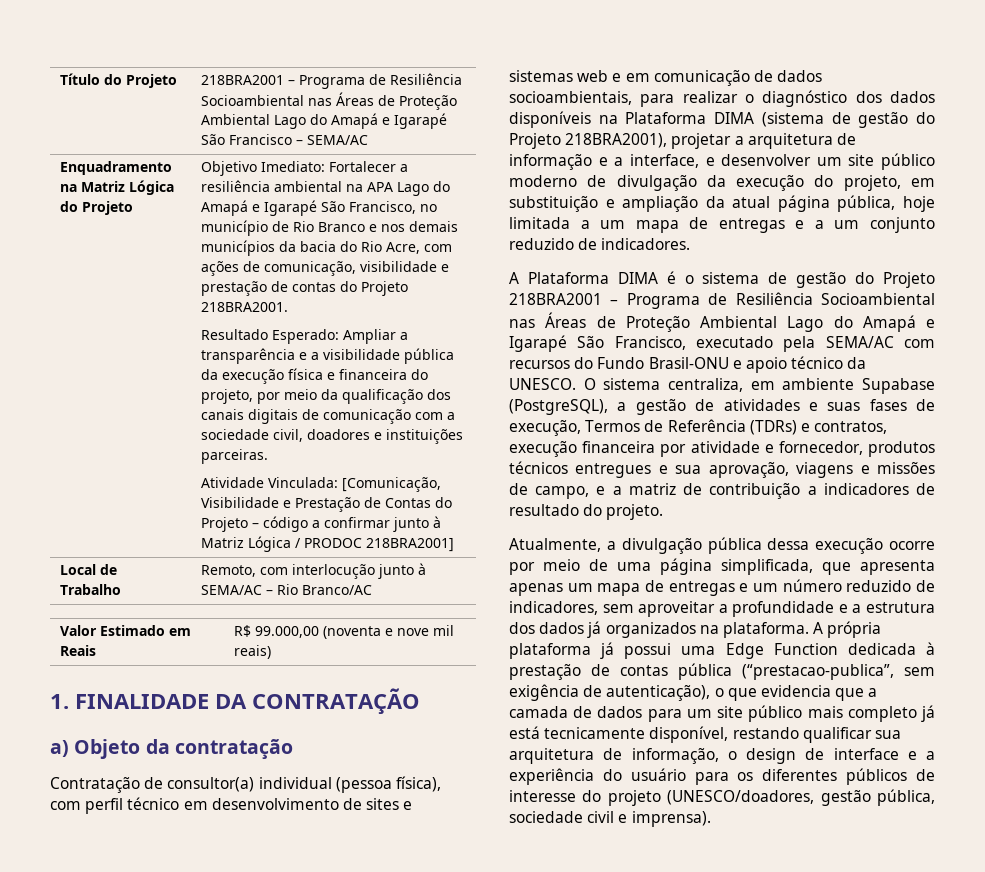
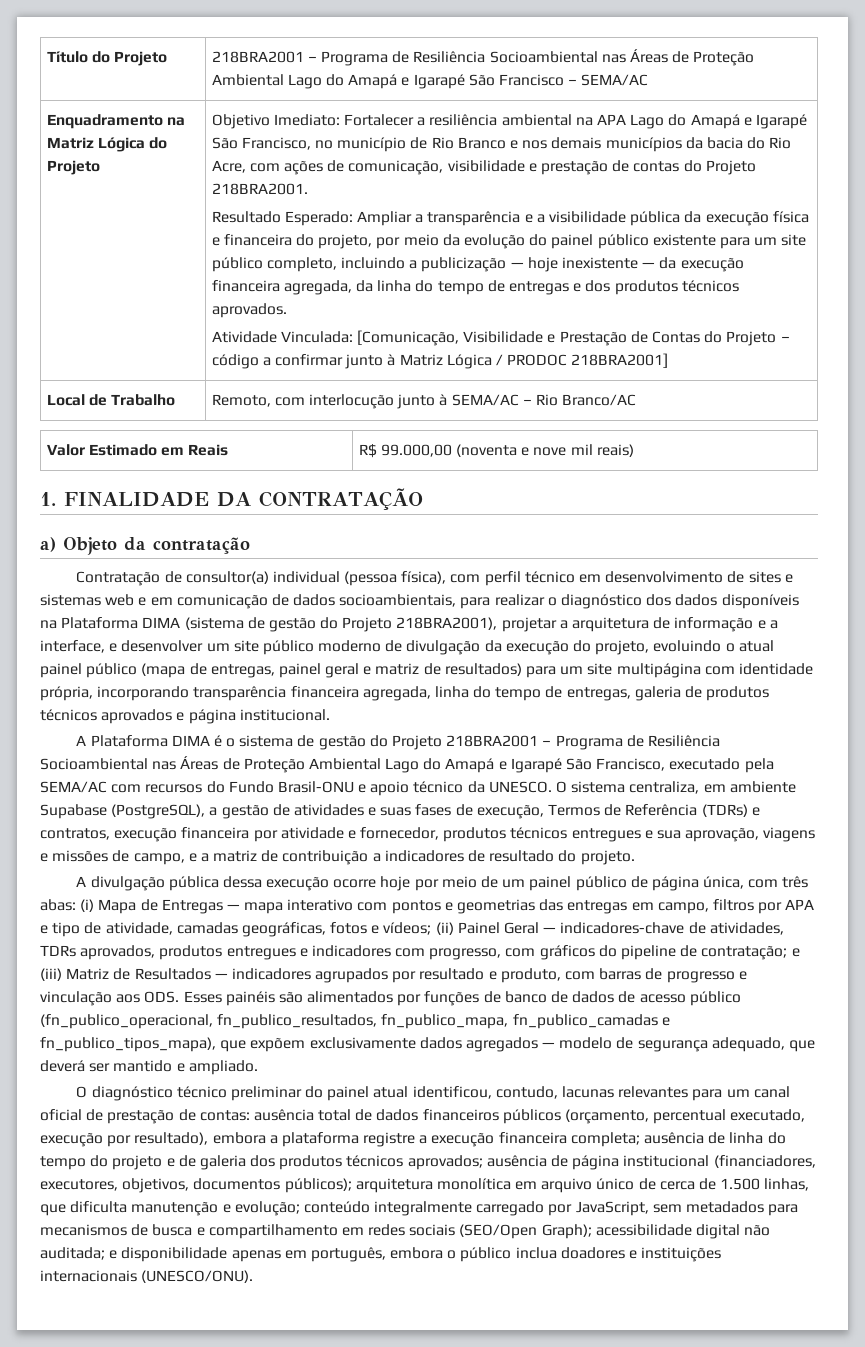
- Resultado Esperado: Ampliar a transparência e a visibilidade pública da execução física e financeira do projeto, por meio da qualificação dos canais digitais de comunicação com a sociedade civil, doadores e instituições parceiras.
+ Resultado Esperado: Ampliar a transparência e a visibilidade pública da execução física e financeira do projeto, por meio da evolução do painel público existente para um site público completo, incluindo a publicização — hoje inexistente — da execução financeira agregada, da linha do tempo de entregas e dos produtos técnicos aprovados.
- Contratação de consultor(a) individual (pessoa física), com perfil técnico em desenvolvimento de sites e sistemas web e em comunicação de dados socioambientais, para realizar o diagnóstico dos dados disponíveis na Plataforma DIMA (sistema de gestão do Projeto 218BRA2001), projetar a arquitetura de informação e a interface, e desenvolver um site público moderno de divulgação da execução do projeto, em substituição e ampliação da atual página pública, hoje limitada a um mapa de entregas e a um conjunto reduzido de indicadores.
+ Contratação de consultor(a) individual (pessoa física), com perfil técnico em desenvolvimento de sites e sistemas web e em comunicação de dados socioambientais, para realizar o diagnóstico dos dados disponíveis na Plataforma DIMA (sistema de gestão do Projeto 218BRA2001), projetar a arquitetura de informação e a interface, e desenvolver um site público moderno de divulgação da execução do projeto, evoluindo o atual painel público (mapa de entregas, painel geral e matriz de resultados) para um site multipágina com identidade própria, incorporando transparência financeira agregada, linha do tempo de entregas, galeria de produtos técnicos aprovados e página institucional.
- Atualmente, a divulgação pública dessa execução ocorre por meio de uma página simplificada, que apresenta apenas um mapa de entregas e um número reduzido de indicadores, sem aproveitar a profundidade e a estrutura dos dados já organizados na plataforma. A própria plataforma já possui uma Edge Function dedicada à prestação de contas pública (“prestacao-publica”, sem exigência de autenticação), o que evidencia que a camada de dados para um site público mais completo já está tecnicamente disponível, restando qualificar sua arquitetura de informação, o design de interface e a experiência do usuário para os diferentes públicos de interesse do projeto (UNESCO/doadores, gestão pública, sociedade civil e imprensa).
+ A divulgação pública dessa execução ocorre hoje por meio de um painel público de página única, com três abas: (i) Mapa de Entregas — mapa interativo com pontos e geometrias das entregas em campo, filtros por APA e tipo de atividade, camadas geográficas, fotos e vídeos; (ii) Painel Geral — indicadores-chave de atividades, TDRs aprovados, produtos entregues e indicadores com progresso, com gráficos do pipeline de contratação; e (iii) Matriz de Resultados — indicadores agrupados por resultado e produto, com barras de progresso e vinculação aos ODS. Esses painéis são alimentados por funções de banco de dados de acesso público (fn_publico_operacional, fn_publico_resultados, fn_publico_mapa, fn_publico_camadas e fn_publico_tipos_mapa), que expõem exclusivamente dados agregados — modelo de segurança adequado, que deverá ser mantido e ampliado.
+ O diagnóstico técnico preliminar do painel atual identificou, contudo, lacunas relevantes para um canal oficial de prestação de contas: ausência total de dados financeiros públicos (orçamento, percentual executado, execução por resultado), embora a plataforma registre a execução financeira completa; ausência de linha do tempo do projeto e de galeria dos produtos técnicos aprovados; ausência de página institucional (financiadores, executores, objetivos, documentos públicos); arquitetura monolítica em arquivo único de cerca de 1.500 linhas, que dificulta manutenção e evolução; conteúdo integralmente carregado por JavaScript, sem metadados para mecanismos de busca e compartilhamento em redes sociais (SEO/Open Graph); acessibilidade digital não auditada; e disponibilidade apenas em português, embora o público inclua doadores e instituições internacionais (UNESCO/ONU).

